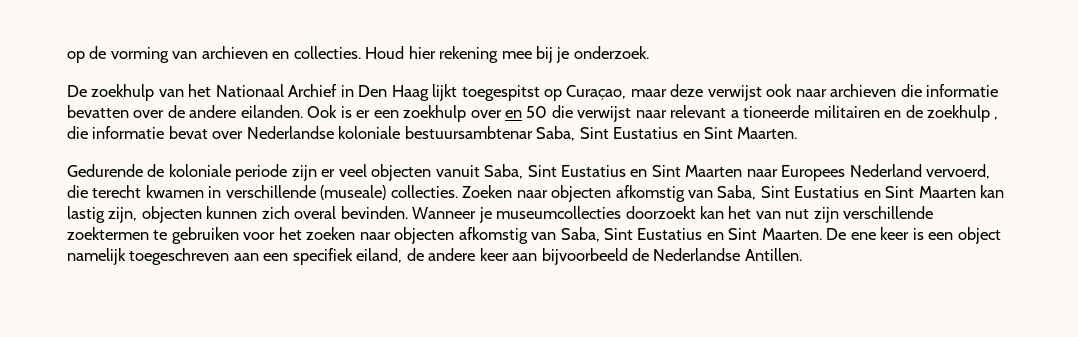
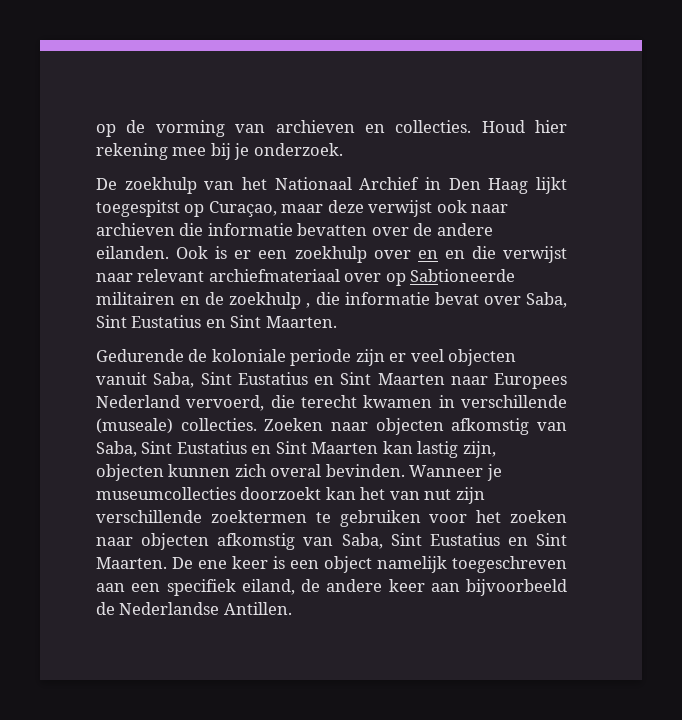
- Ook is er een zoekhulp over en 50 die verwijst naar relevant a tioneerde militairen en de zoekhulp , die informatie bevat over Nederlandse koloniale bestuursambtenar Saba, Sint Eustatius en Sint Maarten.
+ Ook is er een zoekhulp over en en die verwijst naar relevant archiefmateriaal over op Sabtioneerde militairen en de zoekhulp , die informatie bevat over Saba, Sint Eustatius en Sint Maarten.

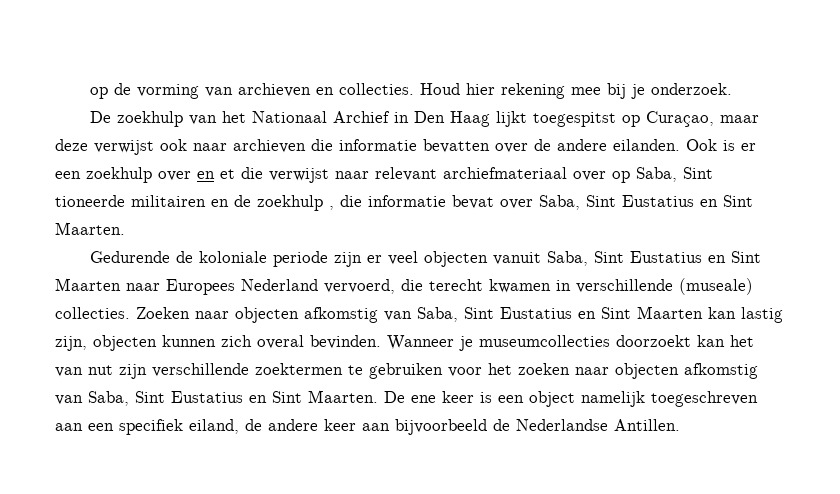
- Ook is er een zoekhulp over en en die verwijst naar relevant archiefmateriaal over op Sabtioneerde militairen en de zoekhulp , die informatie bevat over Saba, Sint Eustatius en Sint Maarten.
+ Ook is er een zoekhulp over en et die verwijst naar relevant archiefmateriaal over op Saba, Sint tioneerde militairen en de zoekhulp , die informatie bevat over Saba, Sint Eustatius en Sint Maarten.

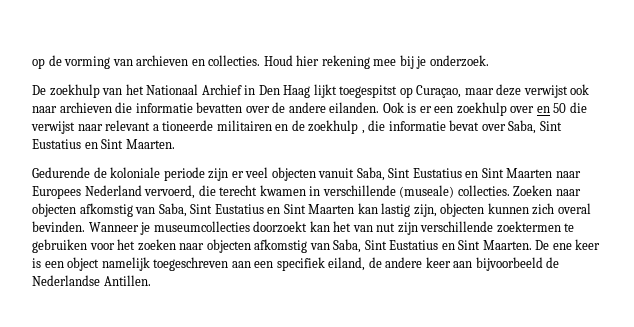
- Ook is er een zoekhulp over en et die verwijst naar relevant archiefmateriaal over op Saba, Sint tioneerde militairen en de zoekhulp , die informatie bevat over Saba, Sint Eustatius en Sint Maarten.
+ Ook is er een zoekhulp over en 50 die verwijst naar relevant a tioneerde militairen en de zoekhulp , die informatie bevat over Saba, Sint Eustatius en Sint Maarten.

